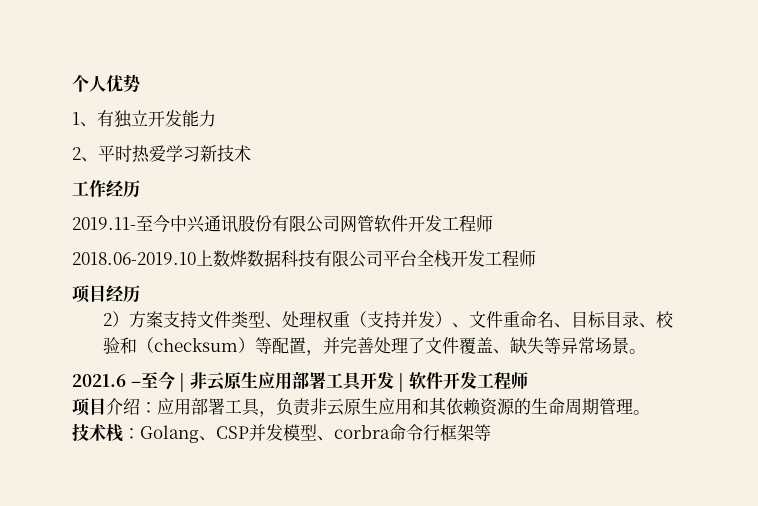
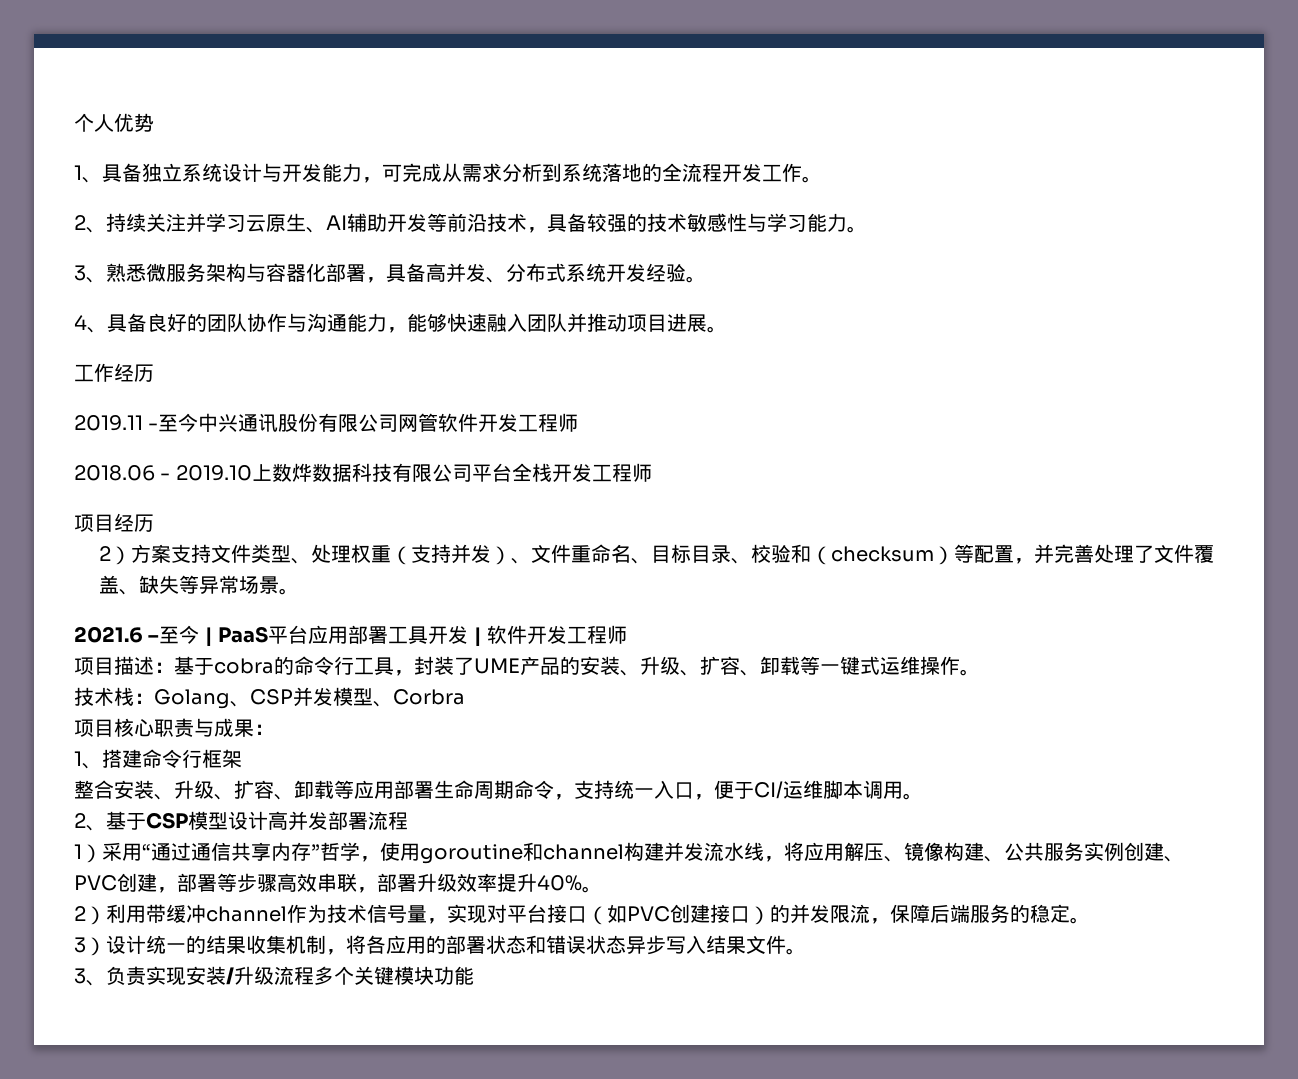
- 1、有独立开发能力
- 2、平时热爱学习新技术
+ 1、具备独立系统设计与开发能力，可完成从需求分析到系统落地的全流程开发工作。
+ 2、持续关注并学习云原生、AI辅助开发等前沿技术，具备较强的技术敏感性与学习能力。
+ 3、熟悉微服务架构与容器化部署，具备高并发、分布式系统开发经验。
+ 4、具备良好的团队协作与沟通能力，能够快速融入团队并推动项目进展。
- 2019.11-至今中兴通讯股份有限公司网管软件开发工程师
+ 2019.11 -至今中兴通讯股份有限公司网管软件开发工程师
- 2018.06-2019.10上数烨数据科技有限公司平台全栈开发工程师
+ 2018.06 - 2019.10上数烨数据科技有限公司平台全栈开发工程师
- 2021.6 –至今 | 非云原生应用部署工具开发 | 软件开发工程师
+ 2021.6 –至今 | PaaS平台应用部署工具开发 | 软件开发工程师
- 项目介绍：应用部署工具，负责非云原生应用和其依赖资源的生命周期管理。
+ 项目描述：基于cobra的命令行工具，封装了UME产品的安装、升级、扩容、卸载等一键式运维操作。
- 技术栈：Golang、CSP并发模型、corbra命令行框架等
+ 技术栈：Golang、CSP并发模型、Corbra
+ 项目核心职责与成果：
+ 1、搭建命令行框架
+ 整合安装、升级、扩容、卸载等应用部署生命周期命令，支持统一入口，便于CI/运维脚本调用。
+ 2、基于CSP模型设计高并发部署流程
+ 1）采用“通过通信共享内存”哲学，使用goroutine和channel构建并发流水线，将应用解压、镜像构建、公共服务实例创建、PVC创建，部署等步骤高效串联，部署升级效率提升40%。
+ 2）利用带缓冲channel作为技术信号量，实现对平台接口（如PVC创建接口）的并发限流，保障后端服务的稳定。
+ 3）设计统一的结果收集机制，将各应用的部署状态和错误状态异步写入结果文件。
+ 3、负责实现安装/升级流程多个关键模块功能

